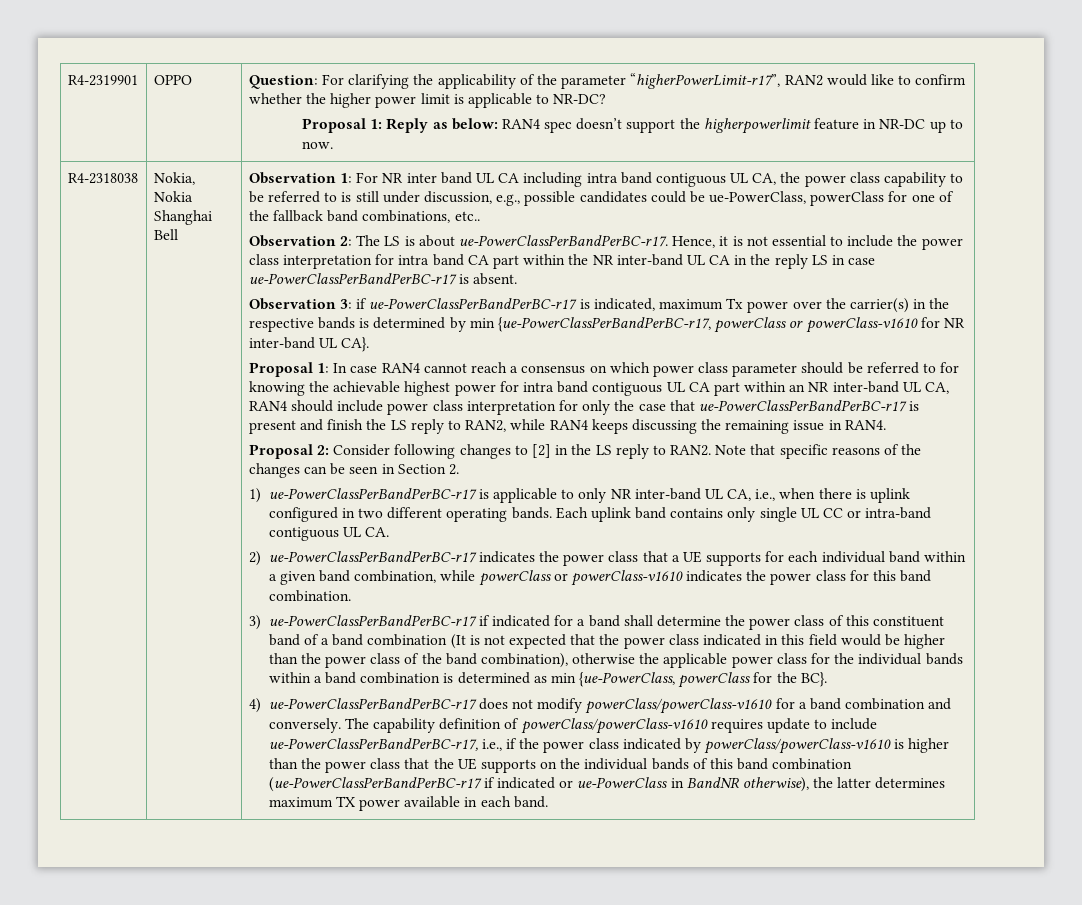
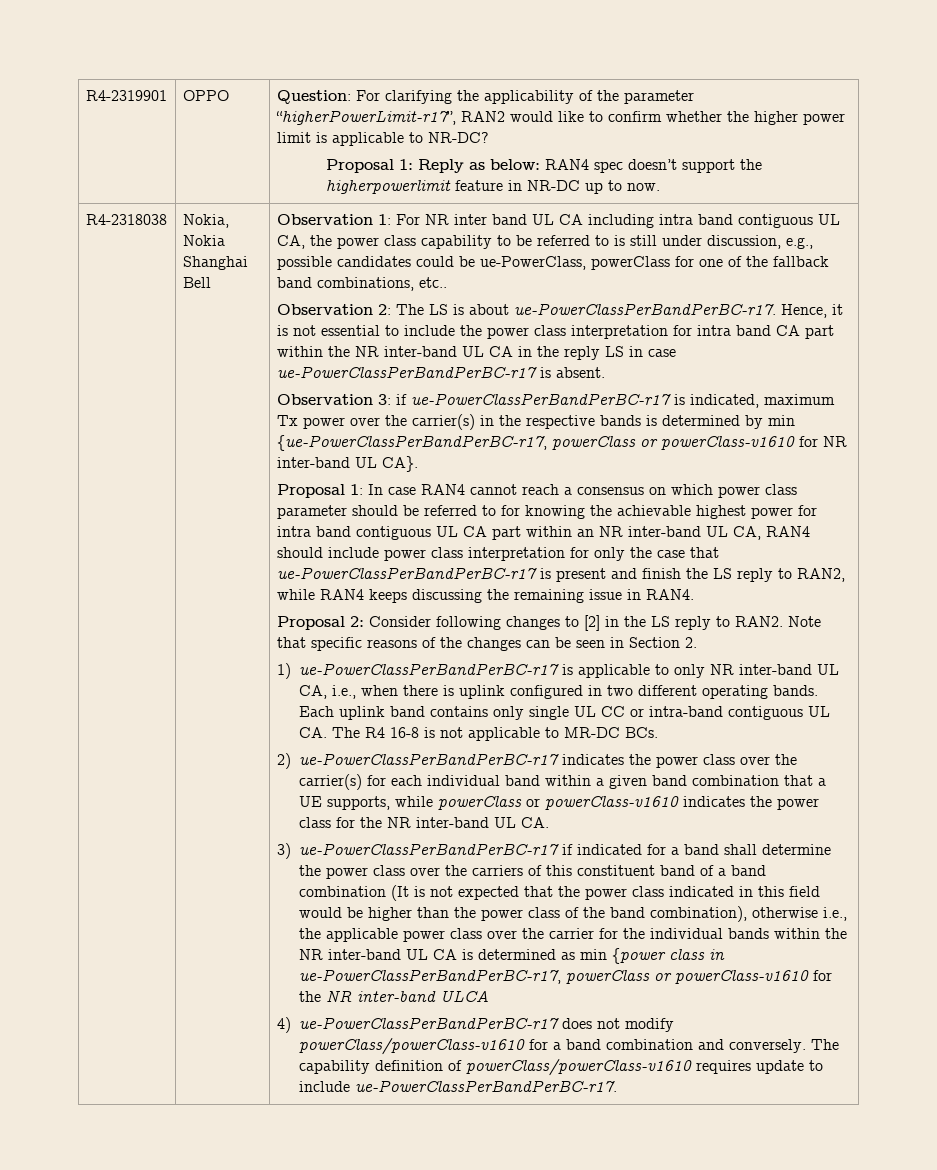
- Each uplink band contains only single UL CC or intra-band contiguous UL CA.
+ Each uplink band contains only single UL CC or intra-band contiguous UL CA. The R4 16-8 is not applicable to MR-DC BCs.
- 2) ue-PowerClassPerBandPerBC-r17 indicates the power class that a UE supports for each individual band within a given band combination, while powerClass or powerClass-v1610 indicates the power class for this band combination.
+ 2) ue-PowerClassPerBandPerBC-r17 indicates the power class over the carrier(s) for each individual band within a given band combination that a UE supports, while powerClass or powerClass-v1610 indicates the power class for the NR inter-band UL CA.
- 3) ue-PowerClassPerBandPerBC-r17 if indicated for a band shall determine the power class of this constituent band of a band combination (It is not expected that the power class indicated in this field would be higher than the power class of the band combination), otherwise the applicable power class for the individual bands within a band combination is determined as min {ue-PowerClass, powerClass for the BC}.
+ 3) ue-PowerClassPerBandPerBC-r17 if indicated for a band shall determine the power class over the carriers of this constituent band of a band combination (It is not expected that the power class indicated in this field would be higher than the power class of the band combination), otherwise i.e., the applicable power class over the carrier for the individual bands within the NR inter-band UL CA is determined as min {power class in ue-PowerClassPerBandPerBC-r17, powerClass or powerClass-v1610 for the NR inter-band ULCA
- The capability definition of powerClass/powerClass-v1610 requires update to include ue-PowerClassPerBandPerBC-r17, i.e., if the power class indicated by powerClass/powerClass-v1610 is higher than the power class that the UE supports on the individual bands of this band combination (ue-PowerClassPerBandPerBC-r17 if indicated or ue-PowerClass in BandNR otherwise), the latter determines maximum TX power available in each band.
+ The capability definition of powerClass/powerClass-v1610 requires update to include ue-PowerClassPerBandPerBC-r17.

